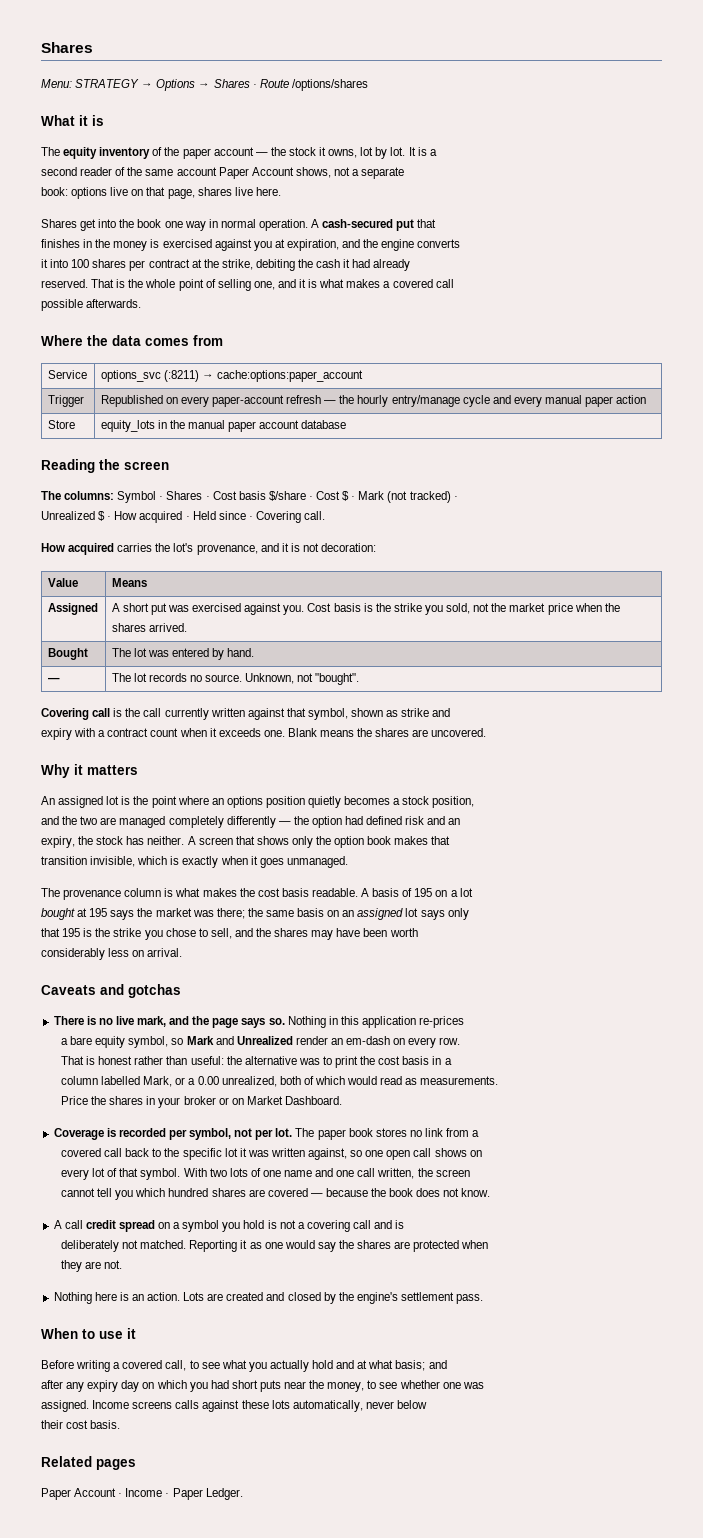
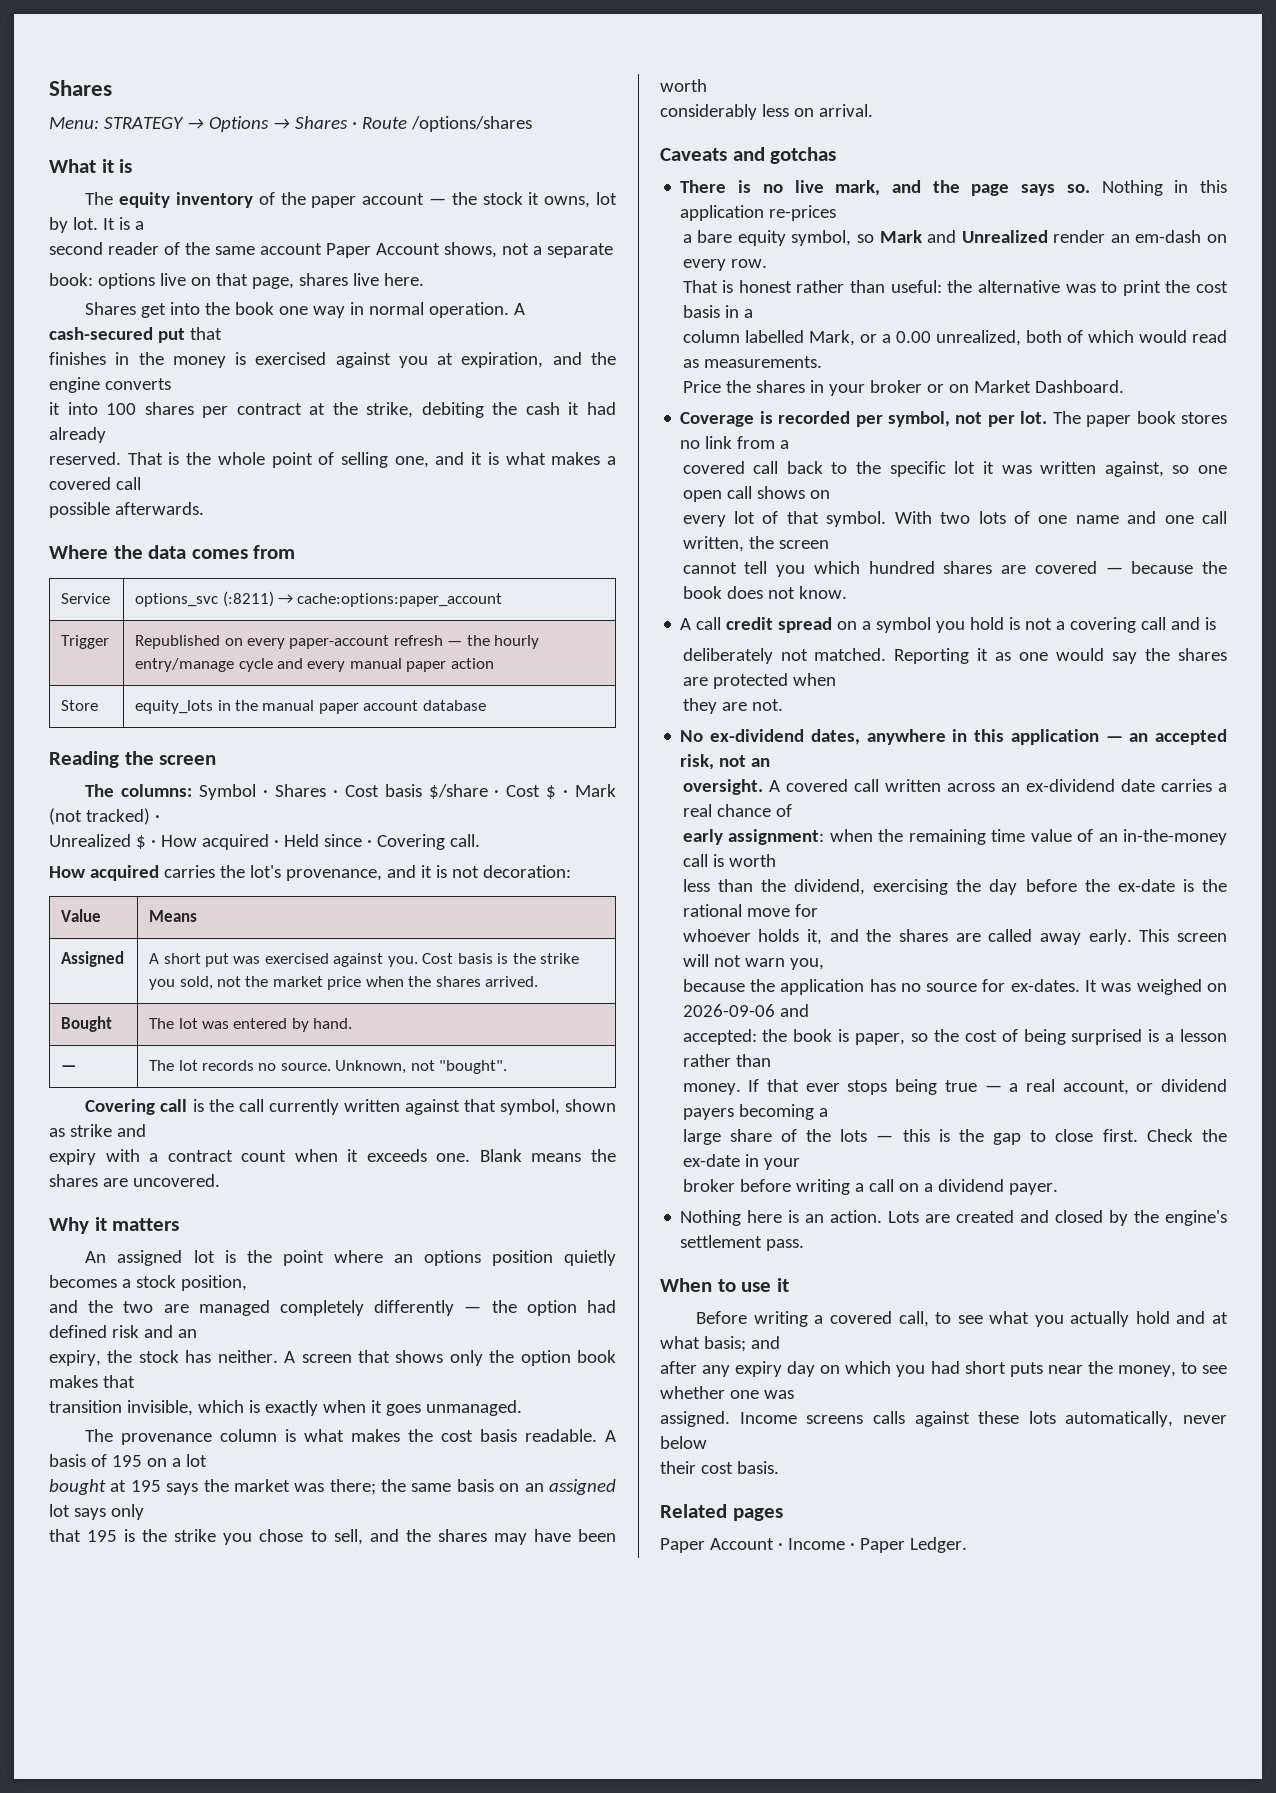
+ No ex-dividend dates, anywhere in this application — an accepted risk, not an
+ oversight. A covered call written across an ex-dividend date carries a real chance of
+ early assignment: when the remaining time value of an in-the-money call is worth
+ less than the dividend, exercising the day before the ex-date is the rational move for
+ whoever holds it, and the shares are called away early. This screen will not warn you,
+ because the application has no source for ex-dates. It was weighed on 2026-09-06 and
+ accepted: the book is paper, so the cost of being surprised is a lesson rather than
+ money. If that ever stops being true — a real account, or dividend payers becoming a
+ large share of the lots — this is the gap to close first. Check the ex-date in your
+ broker before writing a call on a dividend payer.

